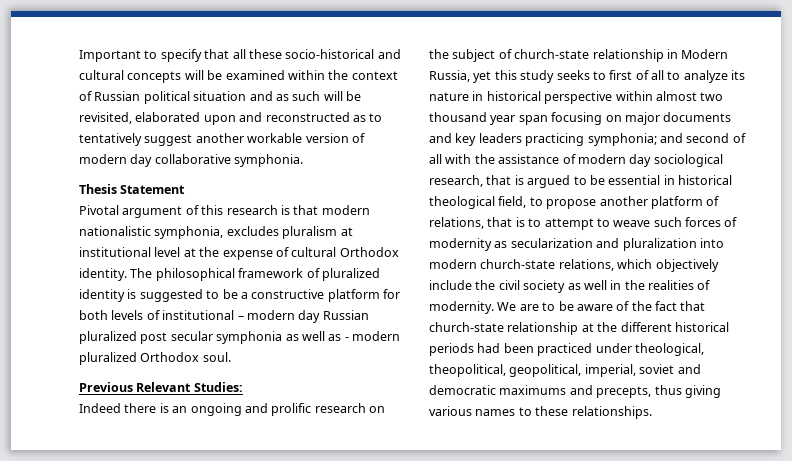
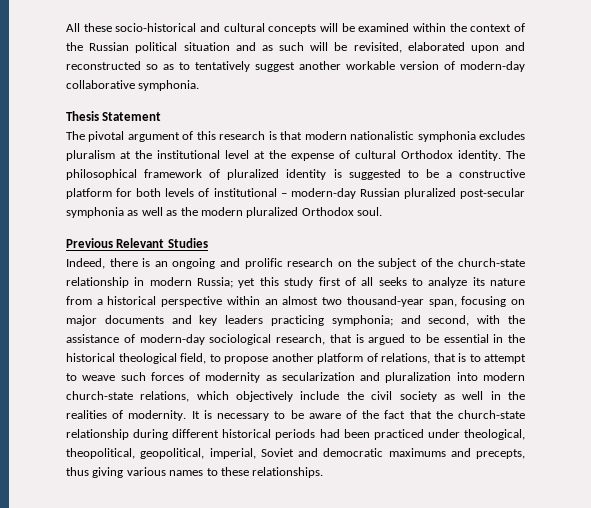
- Important to specify that all these socio-historical and cultural concepts will be examined within the context of Russian political situation and as such will be revisited, elaborated upon and reconstructed as to tentatively suggest another workable version of modern day collaborative symphonia.
+ All these socio-historical and cultural concepts will be examined within the context of the Russian political situation and as such will be revisited, elaborated upon and reconstructed so as to tentatively suggest another workable version of modern-day collaborative symphonia.
- Pivotal argument of this research is that modern nationalistic symphonia, excludes pluralism at institutional level at the expense of cultural Orthodox identity.
+ The pivotal argument of this research is that modern nationalistic symphonia excludes pluralism at the institutional level at the expense of cultural Orthodox identity.
- The philosophical framework of pluralized identity is suggested to be a constructive platform for both levels of institutional – modern day Russian pluralized post secular symphonia as well as - modern pluralized Orthodox soul.
+ The philosophical framework of pluralized identity is suggested to be a constructive platform for both levels of institutional – modern-day Russian pluralized post-secular symphonia as well as the modern pluralized Orthodox soul.
- Previous Relevant Studies:
- Indeed there is an ongoing and prolific research on the subject of church-state relationship in Modern Russia, yet this study seeks to first of all to analyze its nature in historical perspective within almost two thousand year span focusing on major documents and key leaders practicing symphonia;
+ Previous Relevant Studies
+ Indeed, there is an ongoing and prolific research on the subject of the church-state relationship in modern Russia; yet this study first of all seeks to analyze its nature from a historical perspective within an almost two thousand-year span, focusing on major documents and key leaders practicing symphonia;
- and second of all with the assistance of modern day sociological research, that is argued to be essential in historical theological field, to propose another platform of relations, that is to attempt to weave such forces of modernity as secularization and pluralization into modern church-state relations, which objectively include the civil society as well in the realities of modernity.
+ and second, with the assistance of modern-day sociological research, that is argued to be essential in the historical theological field, to propose another platform of relations, that is to attempt to weave such forces of modernity as secularization and pluralization into modern church-state relations, which objectively include the civil society as well in the realities of modernity.
- We are to be aware of the fact that church-state relationship at the different historical periods had been practiced under theological, theopolitical, geopolitical, imperial, soviet and democratic maximums and precepts, thus giving various names to these relationships.
+ It is necessary to be aware of the fact that the church-state relationship during different historical periods had been practiced under theological, theopolitical, geopolitical, imperial, Soviet and democratic maximums and precepts, thus giving various names to these relationships.

